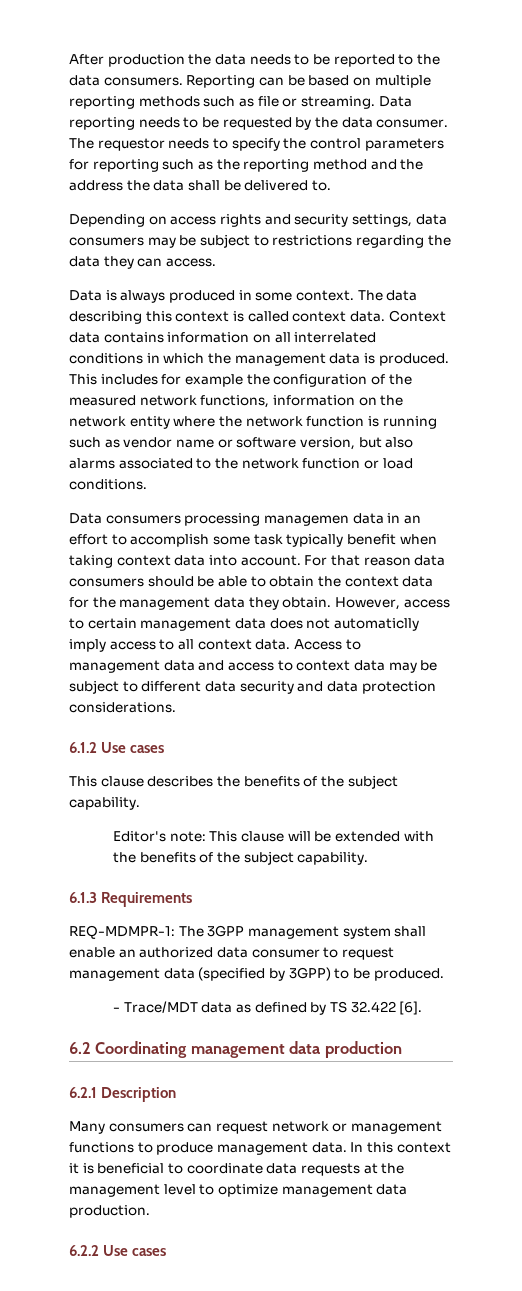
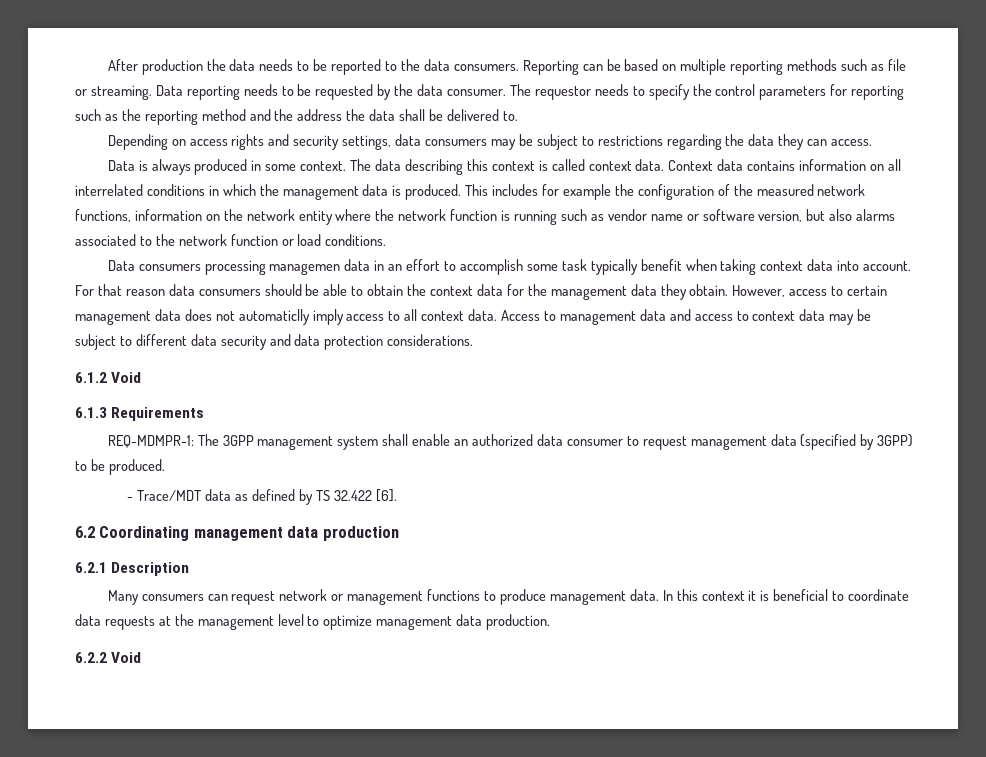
- 6.1.2 Use cases
- This clause describes the benefits of the subject capability.
- Editor's note: This clause will be extended with the benefits of the subject capability.
+ 6.1.2 Void
- 6.2.2 Use cases
+ 6.2.2 Void

